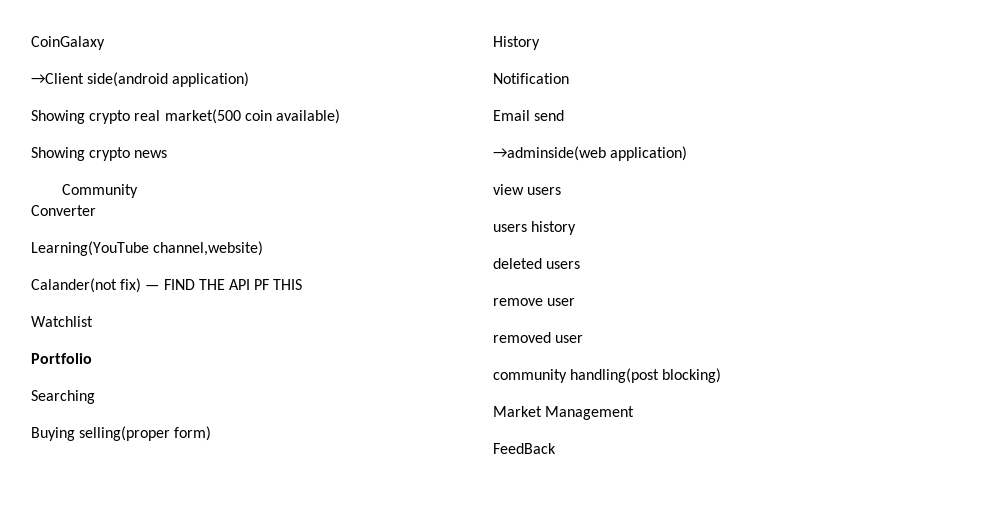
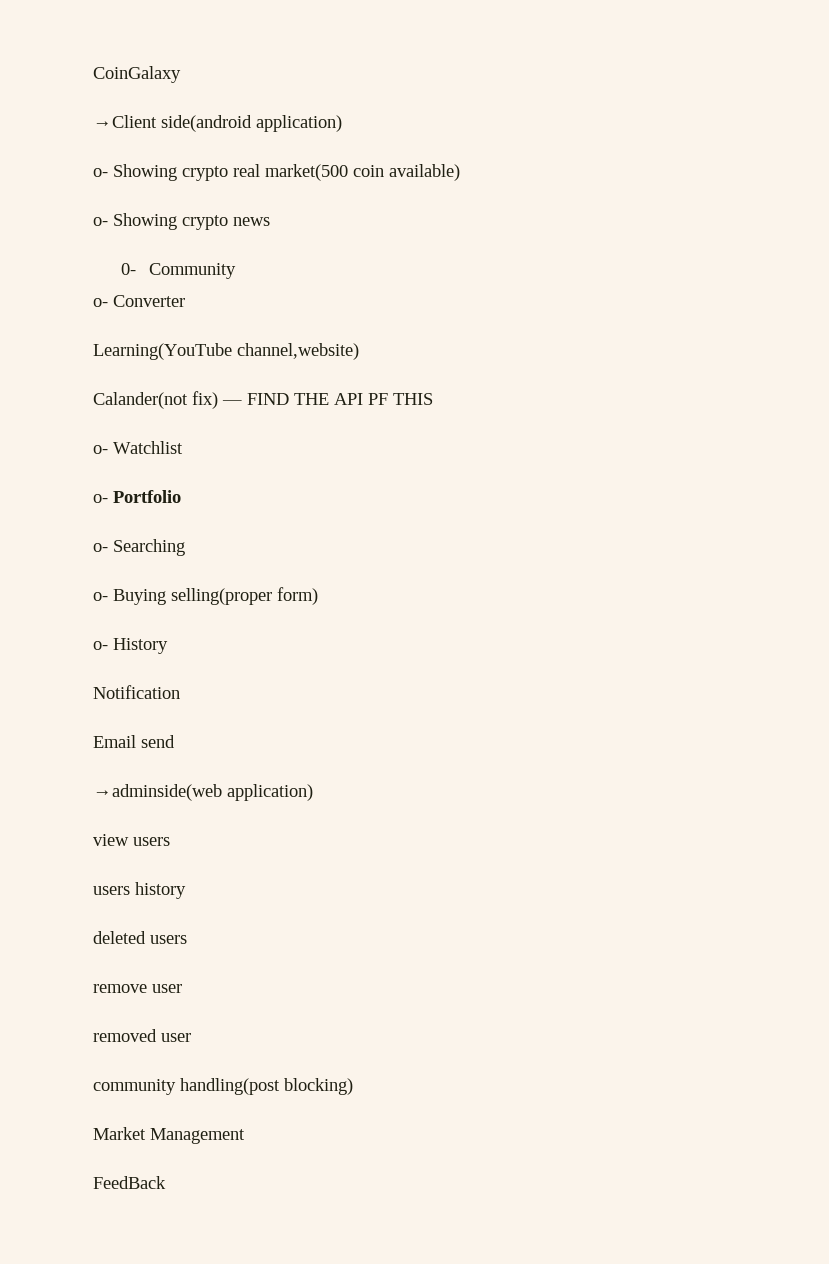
- Showing crypto real market(500 coin available)
+ o- Showing crypto real market(500 coin available)
- Showing crypto news
+ o- Showing crypto news
- Community
+ 0- Community
- Converter
+ o- Converter
- Watchlist
+ o- Watchlist
- Portfolio
+ o- Portfolio
- Searching
+ o- Searching
- Buying selling(proper form)
+ o- Buying selling(proper form)
- History
+ o- History

